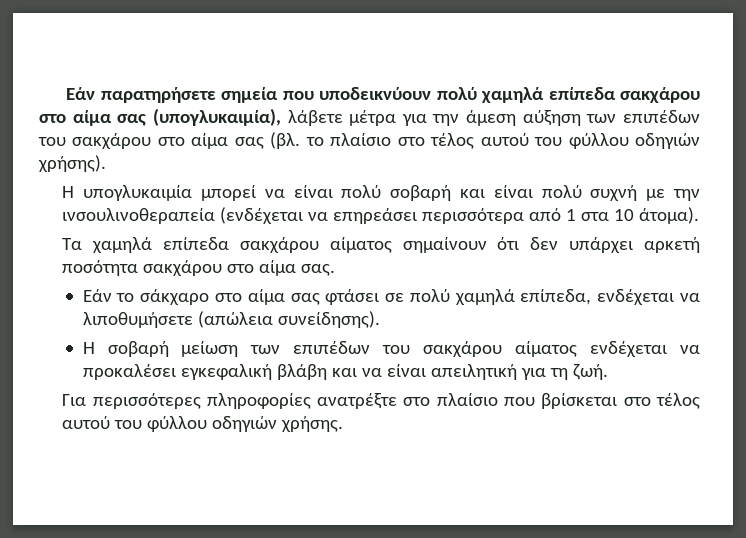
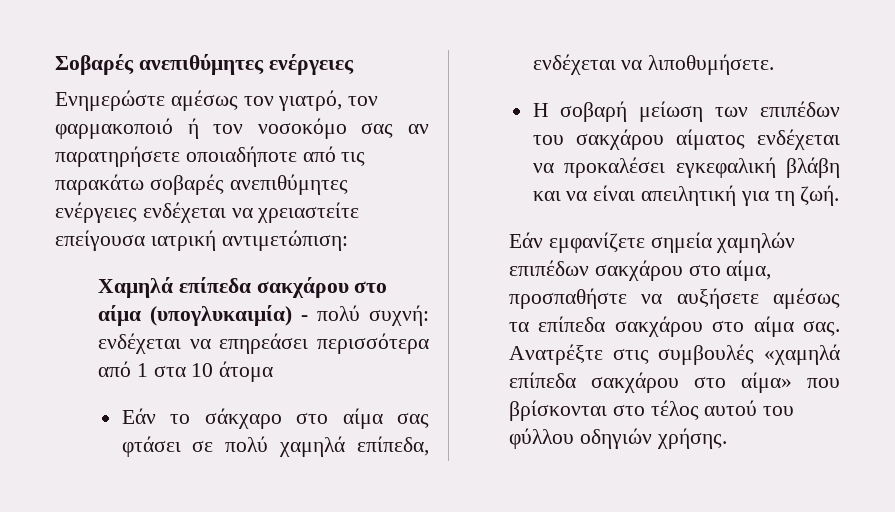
- Εάν παρατηρήσετε σημεία που υποδεικνύουν πολύ χαμηλά επίπεδα σακχάρου στο αίμα σας (υπογλυκαιμία), λάβετε μέτρα για την άμεση αύξηση των επιπέδων του σακχάρου στο αίμα σας (βλ. το πλαίσιο στο τέλος αυτού του φύλλου οδηγιών χρήσης).
- Η υπογλυκαιμία μπορεί να είναι πολύ σοβαρή και είναι πολύ συχνή με την ινσουλινοθεραπεία (ενδέχεται να επηρεάσει περισσότερα από 1 στα 10 άτομα).
- Τα χαμηλά επίπεδα σακχάρου αίματος σημαίνουν ότι δεν υπάρχει αρκετή ποσότητα σακχάρου στο αίμα σας.
+ Σοβαρές ανεπιθύμητες ενέργειες
+ Ενημερώστε αμέσως τον γιατρό, τον φαρμακοποιό ή τον νοσοκόμο σας αν παρατηρήσετε οποιαδήποτε από τις παρακάτω σοβαρές ανεπιθύμητες ενέργειες ενδέχεται να χρειαστείτε επείγουσα ιατρική αντιμετώπιση:
+ Χαμηλά επίπεδα σακχάρου στο αίμα (υπογλυκαιμία) - πολύ συχνή: ενδέχεται να επηρεάσει περισσότερα από 1 στα 10 άτομα
- Εάν το σάκχαρο στο αίμα σας φτάσει σε πολύ χαμηλά επίπεδα, ενδέχεται να λιποθυμήσετε (απώλεια συνείδησης).
+ Εάν το σάκχαρο στο αίμα σας φτάσει σε πολύ χαμηλά επίπεδα, ενδέχεται να λιποθυμήσετε.
- Για περισσότερες πληροφορίες ανατρέξτε στο πλαίσιο που βρίσκεται στο τέλος αυτού του φύλλου οδηγιών χρήσης.
+ Εάν εμφανίζετε σημεία χαμηλών επιπέδων σακχάρου στο αίμα, προσπαθήστε να αυξήσετε αμέσως τα επίπεδα σακχάρου στο αίμα σας. Ανατρέξτε στις συμβουλές «χαμηλά επίπεδα σακχάρου στο αίμα» που βρίσκονται στο τέλος αυτού του φύλλου οδηγιών χρήσης.

